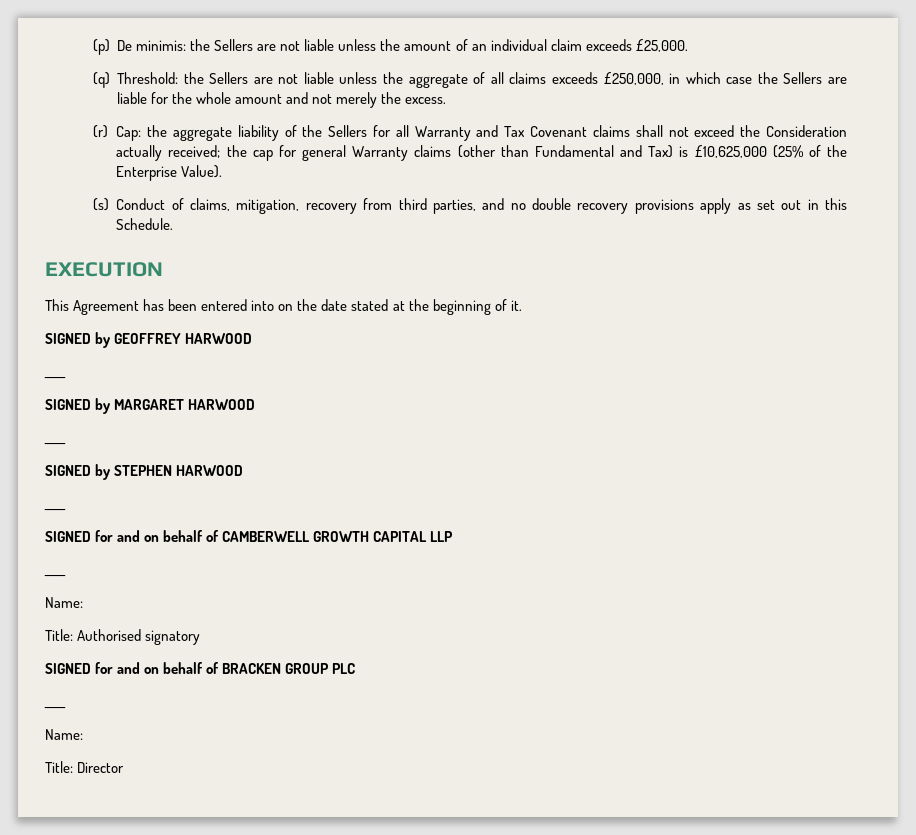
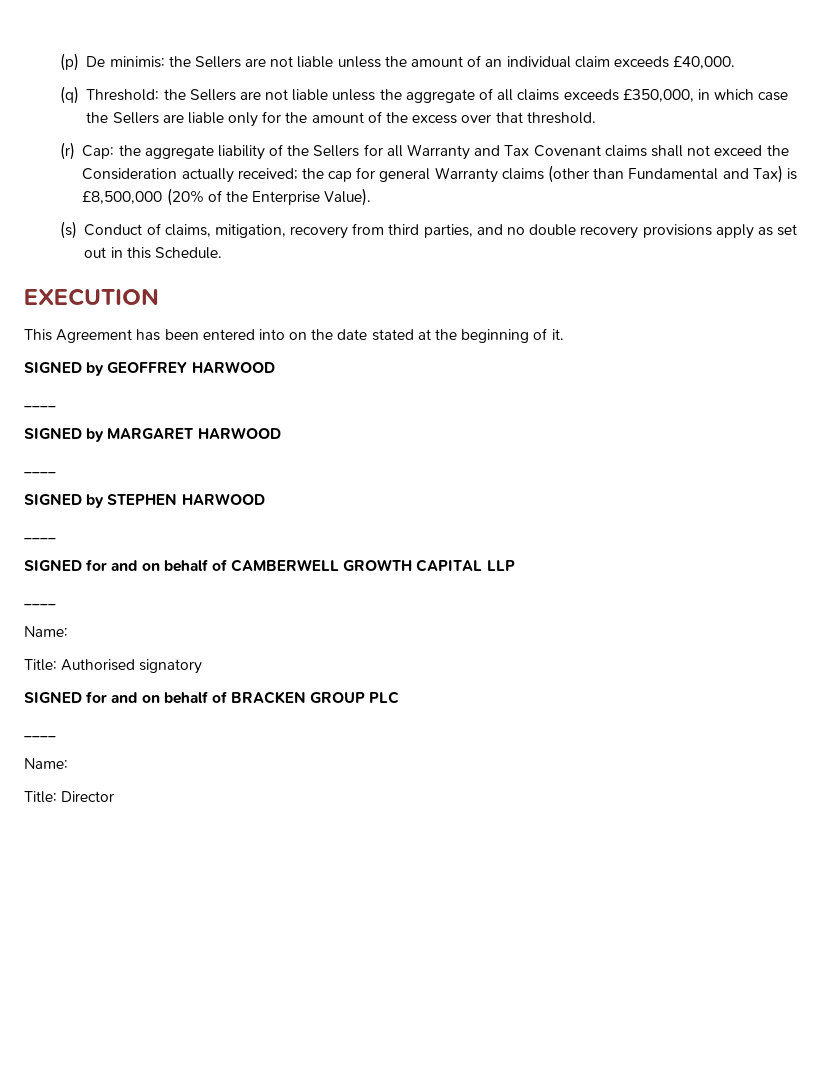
- (p) De minimis: the Sellers are not liable unless the amount of an individual claim exceeds £25,000.
+ (p) De minimis: the Sellers are not liable unless the amount of an individual claim exceeds £40,000.
- (q) Threshold: the Sellers are not liable unless the aggregate of all claims exceeds £250,000, in which case the Sellers are liable for the whole amount and not merely the excess.
+ (q) Threshold: the Sellers are not liable unless the aggregate of all claims exceeds £350,000, in which case the Sellers are liable only for the amount of the excess over that threshold.
- (r) Cap: the aggregate liability of the Sellers for all Warranty and Tax Covenant claims shall not exceed the Consideration actually received; the cap for general Warranty claims (other than Fundamental and Tax) is £10,625,000 (25% of the Enterprise Value).
+ (r) Cap: the aggregate liability of the Sellers for all Warranty and Tax Covenant claims shall not exceed the Consideration actually received; the cap for general Warranty claims (other than Fundamental and Tax) is £8,500,000 (20% of the Enterprise Value).

